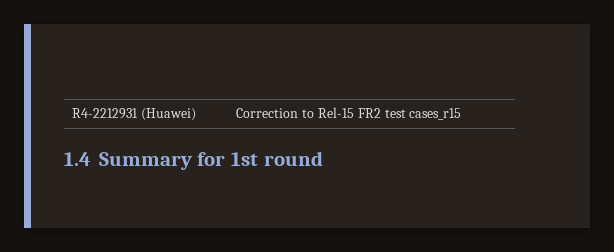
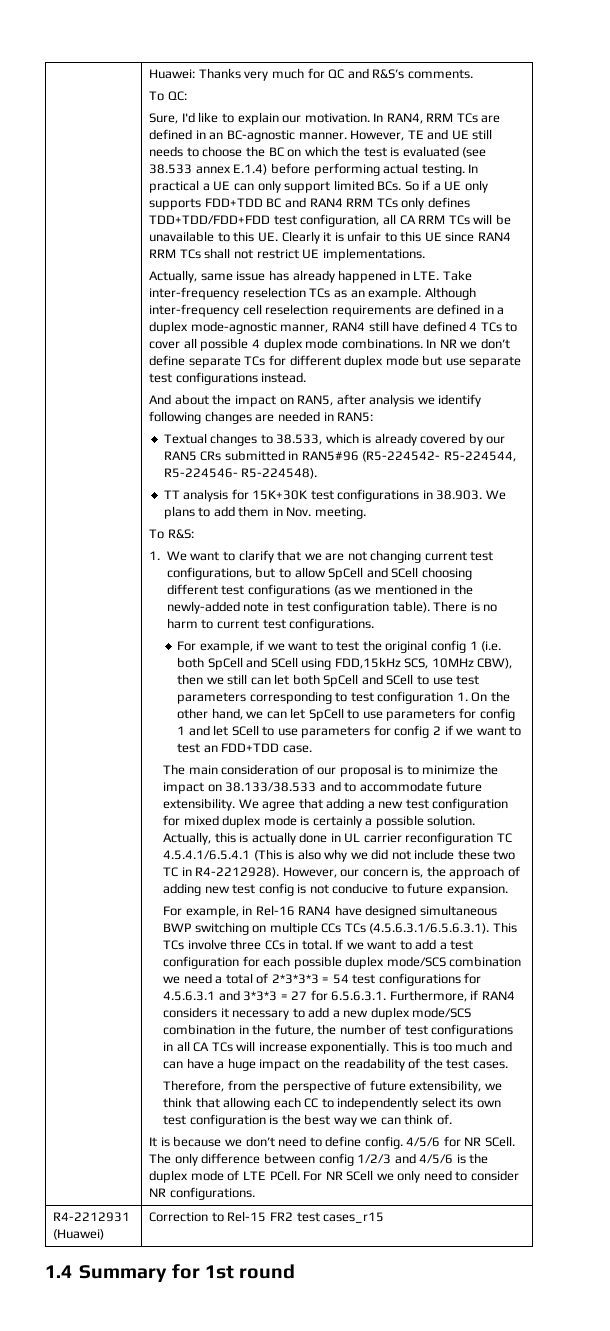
+ Huawei: Thanks very much for QC and R&S’s comments.
+ To QC:
+ Sure, I'd like to explain our motivation. In RAN4, RRM TCs are defined in an BC-agnostic manner. However, TE and UE still needs to choose the BC on which the test is evaluated (see 38.533 annex E.1.4) before performing actual testing. In practical a UE can only support limited BCs. So if a UE only supports FDD+TDD BC and RAN4 RRM TCs only defines TDD+TDD/FDD+FDD test configuration, all CA RRM TCs will be unavailable to this UE. Clearly it is unfair to this UE since RAN4 RRM TCs shall not restrict UE implementations.
+ Actually, same issue has already happened in LTE. Take inter-frequency reselection TCs as an example. Although inter-frequency cell reselection requirements are defined in a duplex mode-agnostic manner, RAN4 still have defined 4 TCs to cover all possible 4 duplex mode combinations. In NR we don’t define separate TCs for different duplex mode but use separate test configurations instead.
+ And about the impact on RAN5, after analysis we identify following changes are needed in RAN5:
+ Textual changes to 38.533, which is already covered by our RAN5 CRs submitted in RAN5#96 (R5-224542- R5-224544, R5-224546- R5-224548).
+ TT analysis for 15K+30K test configurations in 38.903. We plans to add them in Nov. meeting.
+ To R&S:
+ 1. We want to clarify that we are not changing current test configurations, but to allow SpCell and SCell choosing different test configurations (as we mentioned in the newly-added note in test configuration table). There is no harm to current test configurations.
+ For example, if we want to test the original config 1 (i.e. both SpCell and SCell using FDD,15kHz SCS, 10MHz CBW), then we still can let both SpCell and SCell to use test parameters corresponding to test configuration 1. On the other hand, we can let SpCell to use parameters for config 1 and let SCell to use parameters for config 2 if we want to test an FDD+TDD case.
+ The main consideration of our proposal is to minimize the impact on 38.133/38.533 and to accommodate future extensibility. We agree that adding a new test configuration for mixed duplex mode is certainly a possible solution. Actually, this is actually done in UL carrier reconfiguration TC 4.5.4.1/6.5.4.1 (This is also why we did not include these two TC in R4-2212928). However, our concern is, the approach of adding new test config is not conducive to future expansion.
+ For example, in Rel-16 RAN4 have designed simultaneous BWP switching on multiple CCs TCs (4.5.6.3.1/6.5.6.3.1). This TCs involve three CCs in total. If we want to add a test configuration for each possible duplex mode/SCS combination we need a total of 2*3*3*3 = 54 test configurations for 4.5.6.3.1 and 3*3*3 = 27 for 6.5.6.3.1. Furthermore, if RAN4 considers it necessary to add a new duplex mode/SCS combination in the future, the number of test configurations in all CA TCs will increase exponentially. This is too much and can have a huge impact on the readability of the test cases.
+ Therefore, from the perspective of future extensibility, we think that allowing each CC to independently select its own test configuration is the best way we can think of.
+ It is because we don’t need to define config. 4/5/6 for NR SCell. The only difference between config 1/2/3 and 4/5/6 is the duplex mode of LTE PCell. For NR SCell we only need to consider NR configurations.

